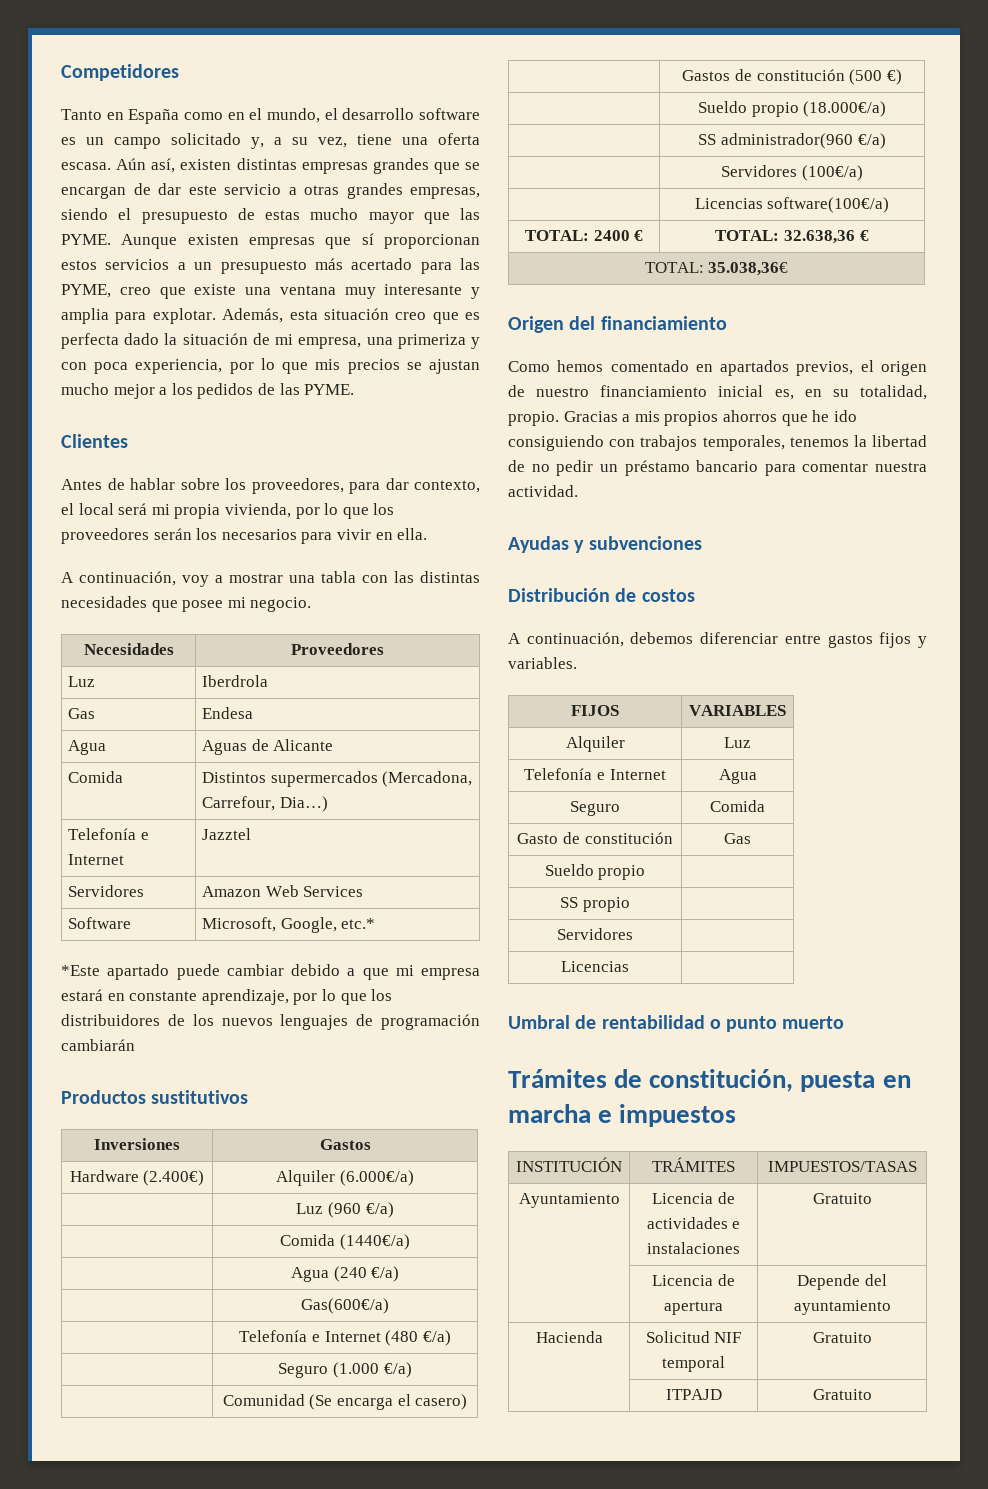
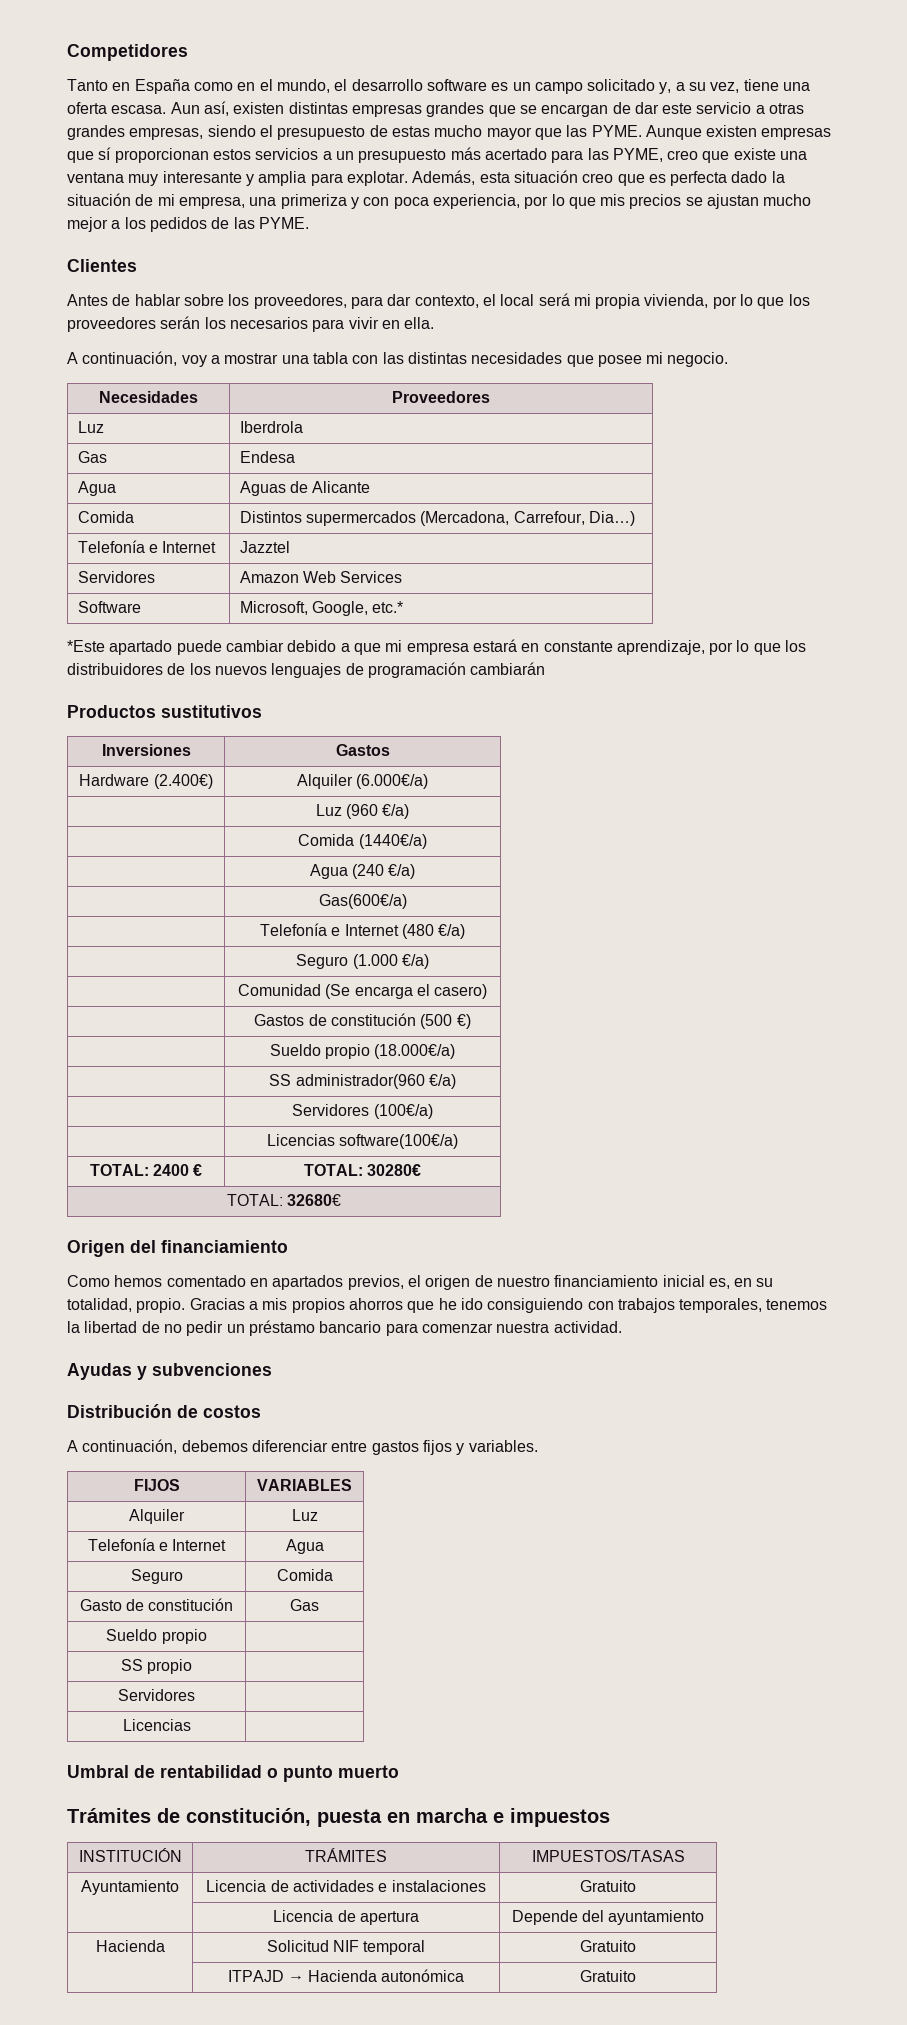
- Aún así, existen distintas empresas grandes que se encargan de dar este servicio a otras grandes empresas, siendo el presupuesto de estas mucho mayor que las PYME.
+ Aun así, existen distintas empresas grandes que se encargan de dar este servicio a otras grandes empresas, siendo el presupuesto de estas mucho mayor que las PYME.
- TOTAL: 2400 € | TOTAL: 32.638,36 €
- TOTAL: 35.038,36€
+ TOTAL: 2400 € | TOTAL: 30280€
+ TOTAL: 32680€
- Gracias a mis propios ahorros que he ido consiguiendo con trabajos temporales, tenemos la libertad de no pedir un préstamo bancario para comentar nuestra actividad.
+ Gracias a mis propios ahorros que he ido consiguiendo con trabajos temporales, tenemos la libertad de no pedir un préstamo bancario para comenzar nuestra actividad.
- | ITPAJD | Gratuito
+ | ITPAJD → Hacienda autonómica | Gratuito

